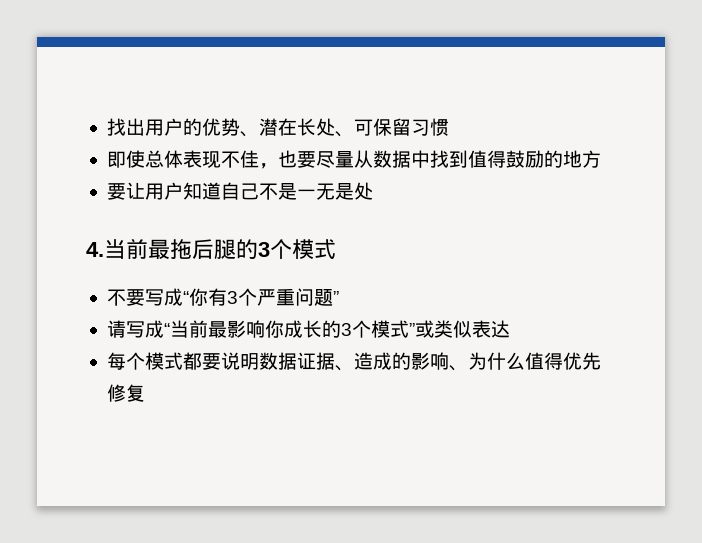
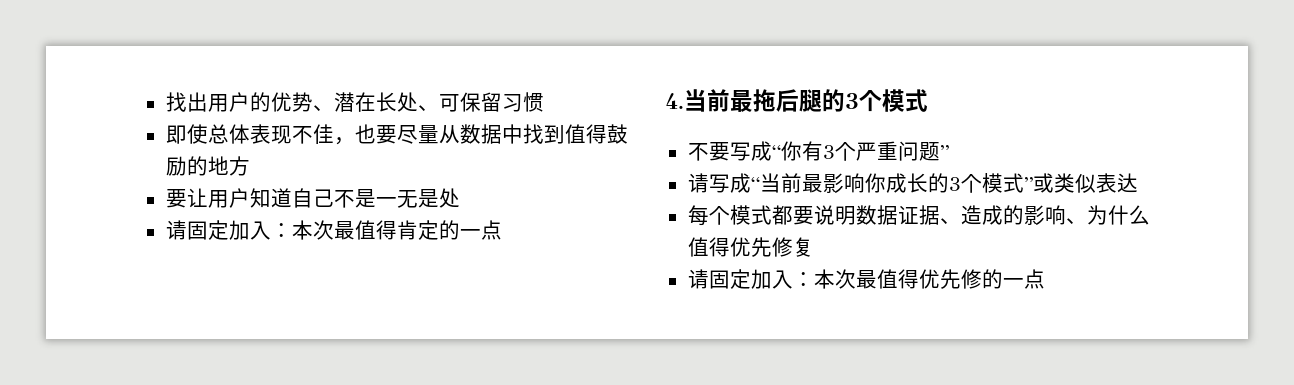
+ 请固定加入：本次最值得肯定的一点
+ 请固定加入：本次最值得优先修的一点

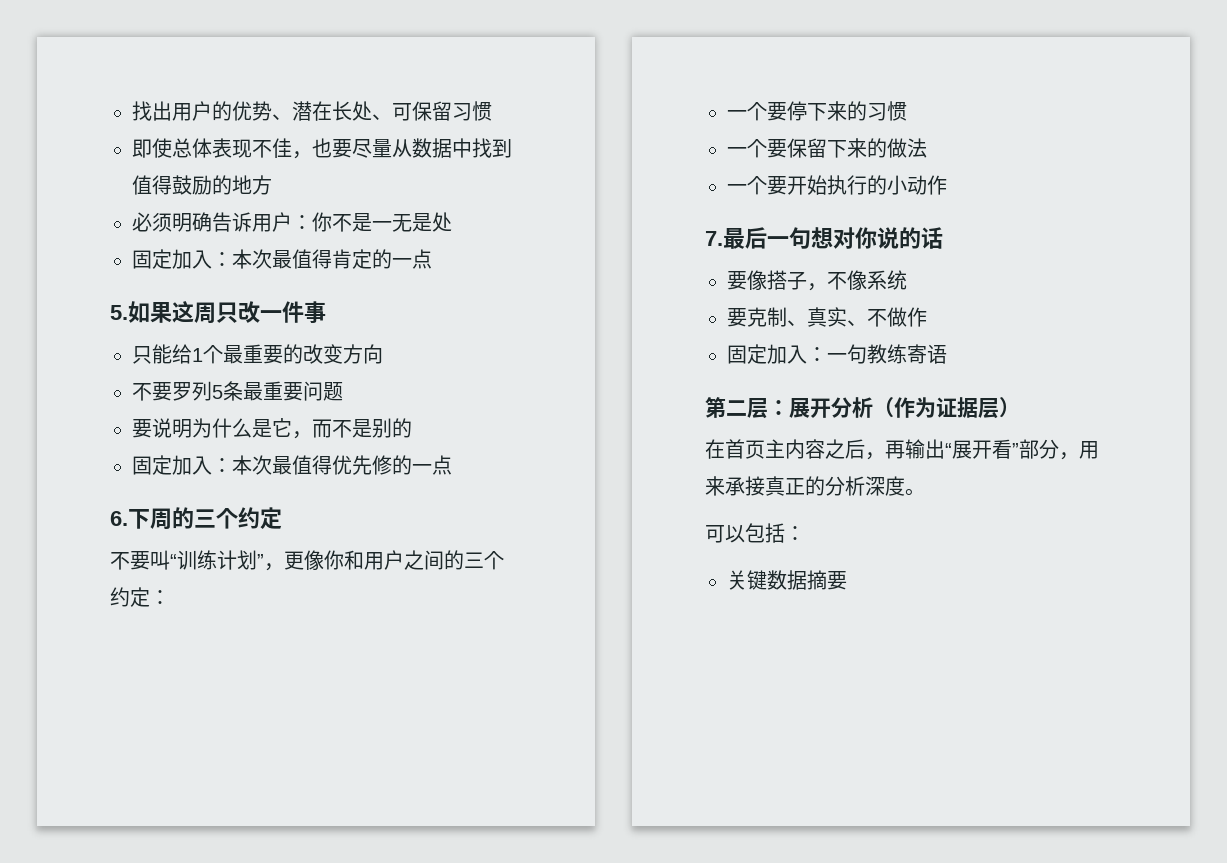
- 要让用户知道自己不是一无是处
+ 必须明确告诉用户：你不是一无是处
- 请固定加入：本次最值得肯定的一点
+ 固定加入：本次最值得肯定的一点
- 4.当前最拖后腿的3个模式
- 不要写成“你有3个严重问题”
- 请写成“当前最影响你成长的3个模式”或类似表达
- 每个模式都要说明数据证据、造成的影响、为什么值得优先修复
- 请固定加入：本次最值得优先修的一点
+ 5.如果这周只改一件事
+ 只能给1个最重要的改变方向
+ 不要罗列5条最重要问题
+ 要说明为什么是它，而不是别的
+ 固定加入：本次最值得优先修的一点
+ 6.下周的三个约定
+ 不要叫“训练计划”，更像你和用户之间的三个约定：
+ 一个要停下来的习惯
+ 一个要保留下来的做法
+ 一个要开始执行的小动作
+ 7.最后一句想对你说的话
+ 要像搭子，不像系统
+ 要克制、真实、不做作
+ 固定加入：一句教练寄语
+ 第二层：展开分析（作为证据层）
+ 在首页主内容之后，再输出“展开看”部分，用来承接真正的分析深度。
+ 可以包括：
+ 关键数据摘要

